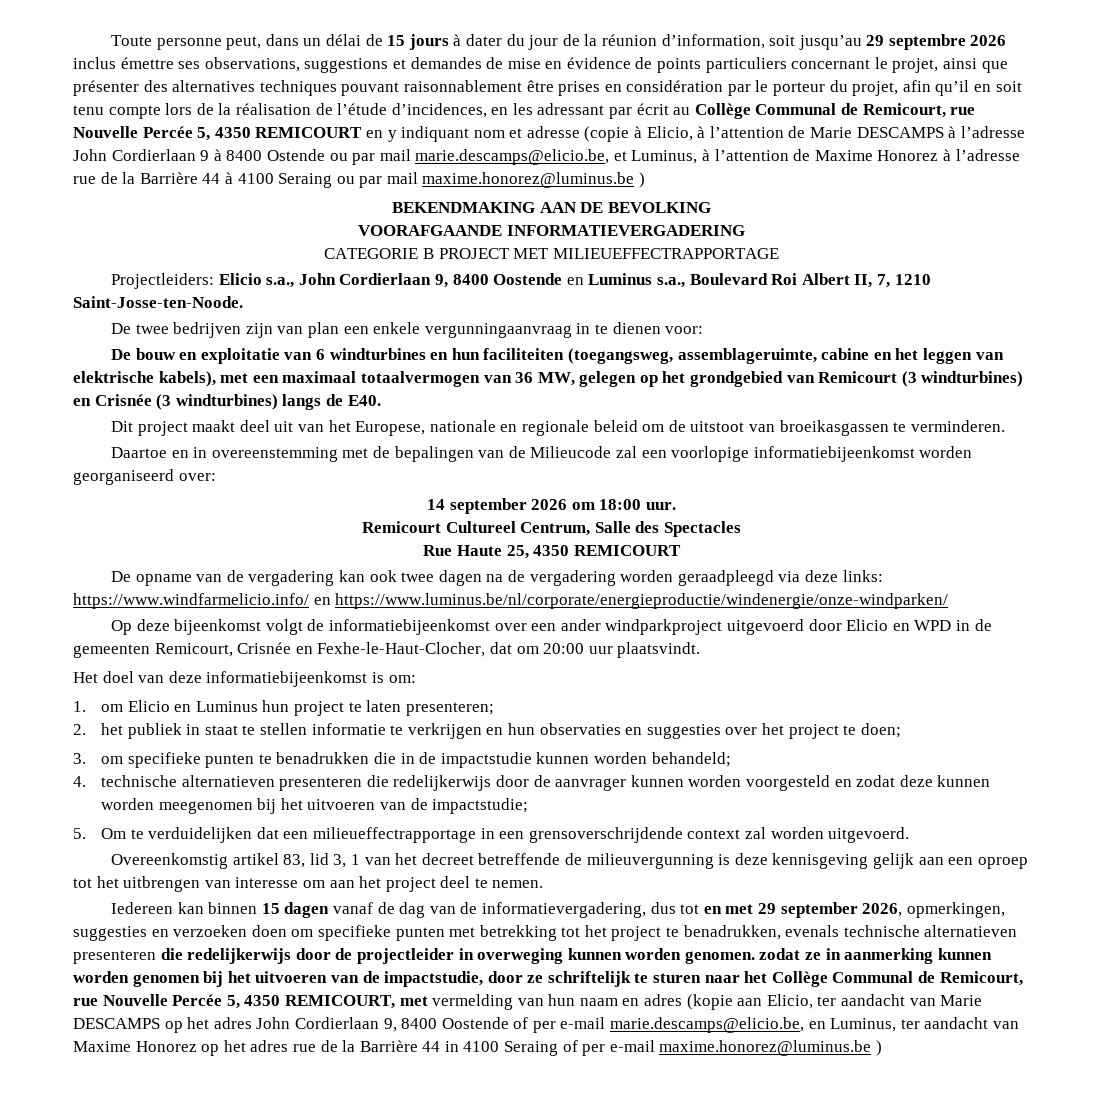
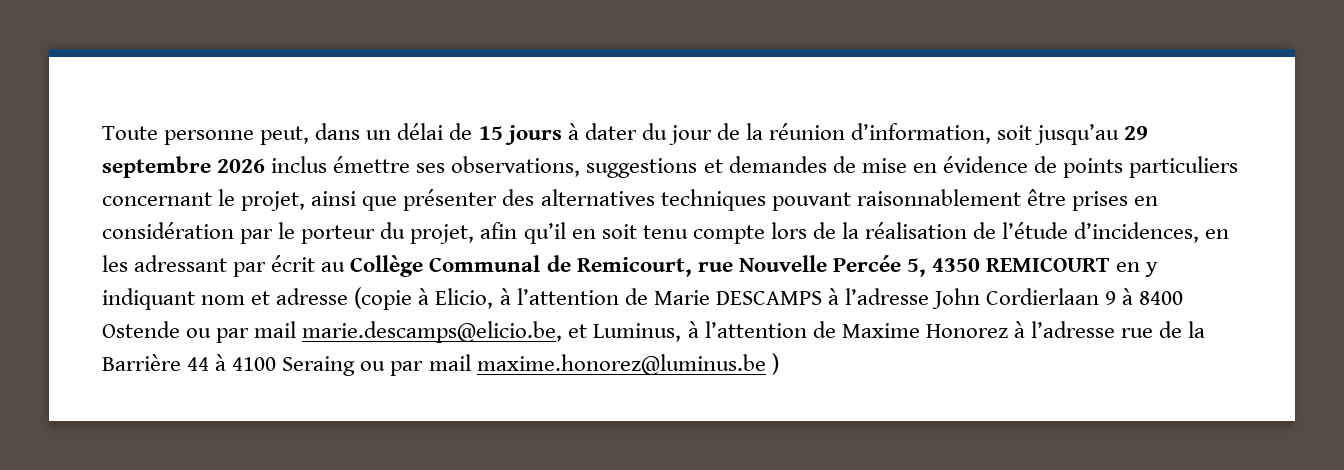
- BEKENDMAKING AAN DE BEVOLKING
- VOORAFGAANDE INFORMATIEVERGADERING
- CATEGORIE B PROJECT MET MILIEUEFFECTRAPPORTAGE
- Projectleiders: Elicio s.a., John Cordierlaan 9, 8400 Oostende en Luminus s.a., Boulevard Roi Albert II, 7, 1210 Saint-Josse-ten-Noode.
- De twee bedrijven zijn van plan een enkele vergunningaanvraag in te dienen voor:
- De bouw en exploitatie van 6 windturbines en hun faciliteiten (toegangsweg, assemblageruimte, cabine en het leggen van elektrische kabels), met een maximaal totaalvermogen van 36 MW, gelegen op het grondgebied van Remicourt (3 windturbines) en Crisnée (3 windturbines) langs de E40.
- Dit project maakt deel uit van het Europese, nationale en regionale beleid om de uitstoot van broeikasgassen te verminderen.
- Daartoe en in overeenstemming met de bepalingen van de Milieucode zal een voorlopige informatiebijeenkomst worden georganiseerd over:
- 14 september 2026 om 18:00 uur.
- Remicourt Cultureel Centrum, Salle des Spectacles
- Rue Haute 25, 4350 REMICOURT
- De opname van de vergadering kan ook twee dagen na de vergadering worden geraadpleegd via deze links: https://www.windfarmelicio.info/ en https://www.luminus.be/nl/corporate/energieproductie/windenergie/onze-windparken/
- Op deze bijeenkomst volgt de informatiebijeenkomst over een ander windparkproject uitgevoerd door Elicio en WPD in de gemeenten Remicourt, Crisnée en Fexhe-le-Haut-Clocher, dat om 20:00 uur plaatsvindt.
- Het doel van deze informatiebijeenkomst is om:
- 1. om Elicio en Luminus hun project te laten presenteren;
- 2. het publiek in staat te stellen informatie te verkrijgen en hun observaties en suggesties over het project te doen;
- 3. om specifieke punten te benadrukken die in de impactstudie kunnen worden behandeld;
- 4. technische alternatieven presenteren die redelijkerwijs door de aanvrager kunnen worden voorgesteld en zodat deze kunnen worden meegenomen bij het uitvoeren van de impactstudie;
- 5. Om te verduidelijken dat een milieueffectrapportage in een grensoverschrijdende context zal worden uitgevoerd.
- Overeenkomstig artikel 83, lid 3, 1 van het decreet betreffende de milieuvergunning is deze kennisgeving gelijk aan een oproep tot het uitbrengen van interesse om aan het project deel te nemen.
- Iedereen kan binnen 15 dagen vanaf de dag van de informatievergadering, dus tot en met 29 september 2026, opmerkingen, suggesties en verzoeken doen om specifieke punten met betrekking tot het project te benadrukken, evenals technische alternatieven presenteren die redelijkerwijs door de projectleider in overweging kunnen worden genomen. zodat ze in aanmerking kunnen worden genomen bij het uitvoeren van de impactstudie, door ze schriftelijk te sturen naar het Collège Communal de Remicourt, rue Nouvelle Percée 5, 4350 REMICOURT, met vermelding van hun naam en adres (kopie aan Elicio, ter aandacht van Marie DESCAMPS op het adres John Cordierlaan 9, 8400 Oostende of per e-mail marie.descamps@elicio.be, en Luminus, ter aandacht van Maxime Honorez op het adres rue de la Barrière 44 in 4100 Seraing of per e-mail maxime.honorez@luminus.be )

